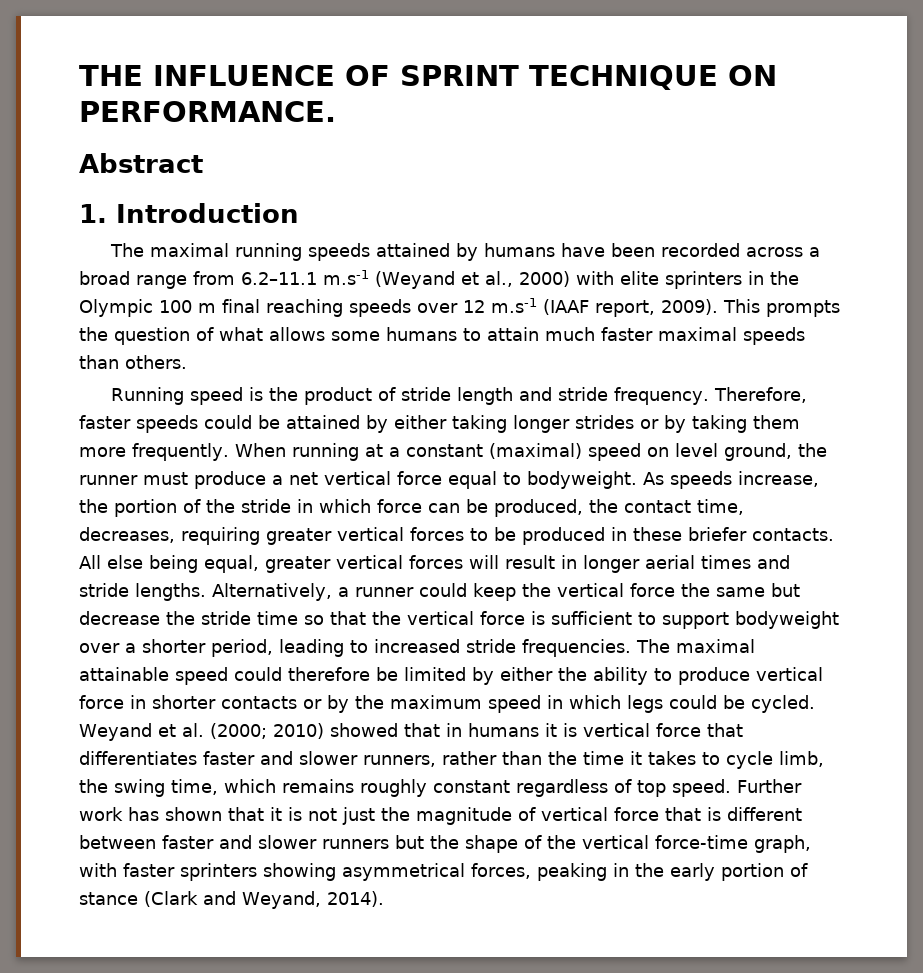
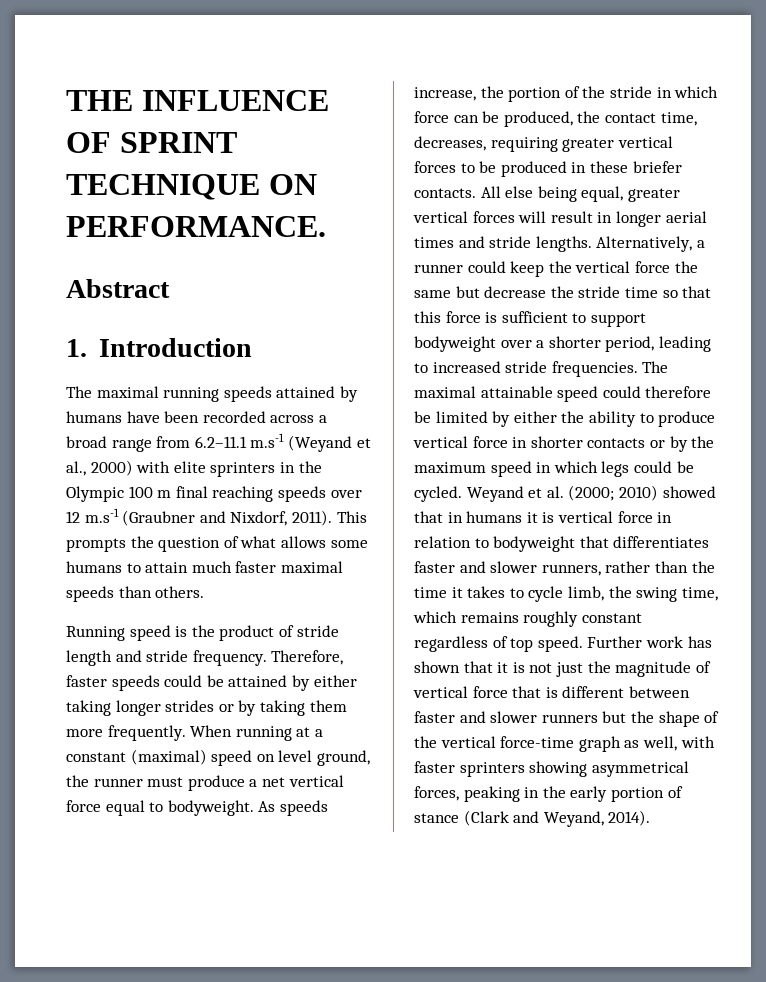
- The maximal running speeds attained by humans have been recorded across a broad range from 6.2–11.1 m.s-1 (Weyand et al., 2000) with elite sprinters in the Olympic 100 m final reaching speeds over 12 m.s-1 (IAAF report, 2009).
+ The maximal running speeds attained by humans have been recorded across a broad range from 6.2–11.1 m.s-1 (Weyand et al., 2000) with elite sprinters in the Olympic 100 m final reaching speeds over 12 m.s-1 (Graubner and Nixdorf, 2011).
- Alternatively, a runner could keep the vertical force the same but decrease the stride time so that the vertical force is sufficient to support bodyweight over a shorter period, leading to increased stride frequencies.
+ Alternatively, a runner could keep the vertical force the same but decrease the stride time so that this force is sufficient to support bodyweight over a shorter period, leading to increased stride frequencies.
- Weyand et al. (2000; 2010) showed that in humans it is vertical force that differentiates faster and slower runners, rather than the time it takes to cycle limb, the swing time, which remains roughly constant regardless of top speed.
+ Weyand et al. (2000; 2010) showed that in humans it is vertical force in relation to bodyweight that differentiates faster and slower runners, rather than the time it takes to cycle limb, the swing time, which remains roughly constant regardless of top speed.
- Further work has shown that it is not just the magnitude of vertical force that is different between faster and slower runners but the shape of the vertical force-time graph, with faster sprinters showing asymmetrical forces, peaking in the early portion of stance (Clark and Weyand, 2014).
+ Further work has shown that it is not just the magnitude of vertical force that is different between faster and slower runners but the shape of the vertical force-time graph as well, with faster sprinters showing asymmetrical forces, peaking in the early portion of stance (Clark and Weyand, 2014).

